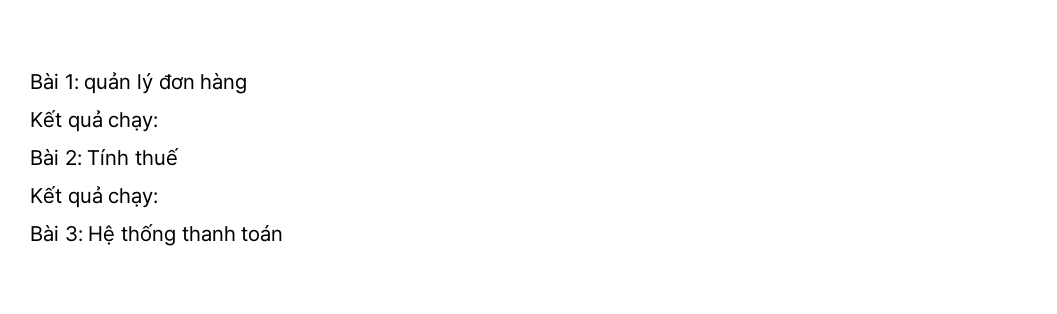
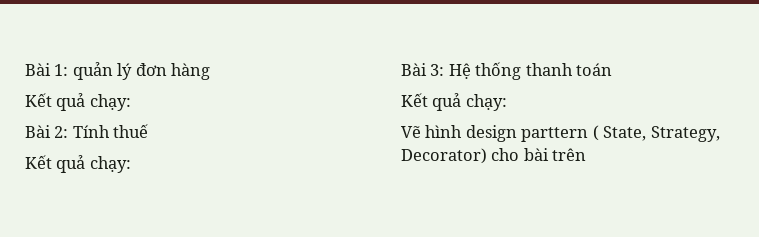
  Bài 3: Hệ thống thanh toán
+ Kết quả chạy:
+ Vẽ hình design parttern ( State, Strategy, Decorator) cho bài trên

